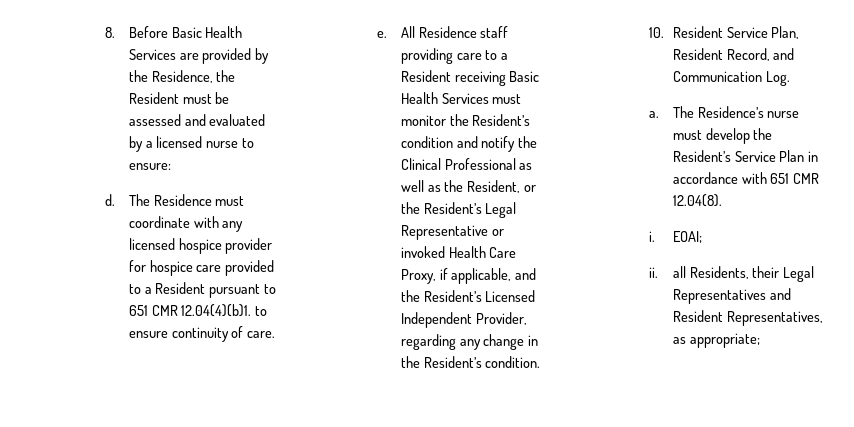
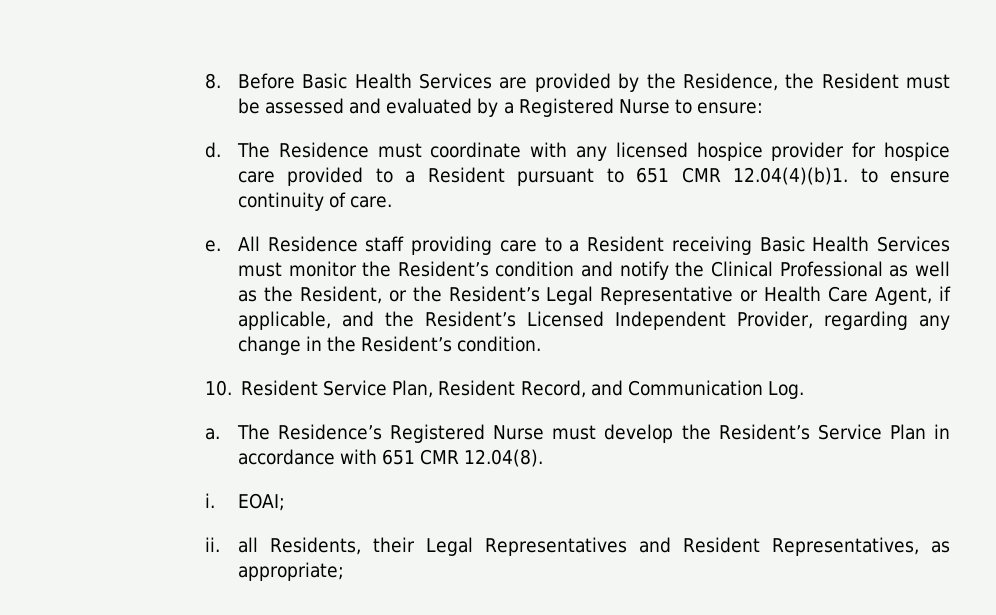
- 8. Before Basic Health Services are provided by the Residence, the Resident must be assessed and evaluated by a licensed nurse to ensure:
+ 8. Before Basic Health Services are provided by the Residence, the Resident must be assessed and evaluated by a Registered Nurse to ensure:
- All Residence staff providing care to a Resident receiving Basic Health Services must monitor the Resident’s condition and notify the Clinical Professional as well as the Resident, or the Resident’s Legal Representative or invoked Health Care Proxy, if applicable, and the Resident’s Licensed Independent Provider, regarding any change in the Resident’s condition.
+ All Residence staff providing care to a Resident receiving Basic Health Services must monitor the Resident’s condition and notify the Clinical Professional as well as the Resident, or the Resident’s Legal Representative or Health Care Agent, if applicable, and the Resident’s Licensed Independent Provider, regarding any change in the Resident’s condition.
- The Residence’s nurse must develop the Resident’s Service Plan in accordance with 651 CMR 12.04(8).
+ The Residence’s Registered Nurse must develop the Resident’s Service Plan in accordance with 651 CMR 12.04(8).

